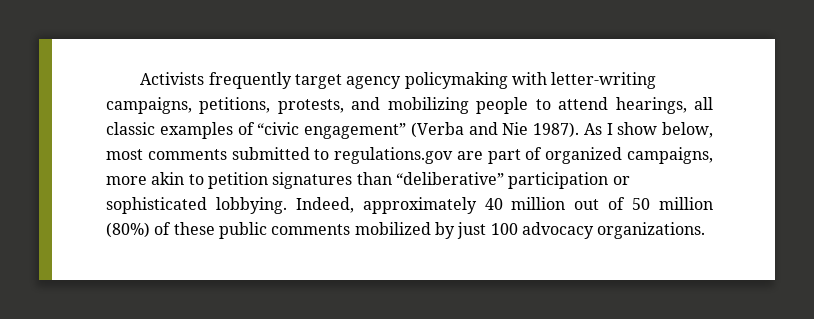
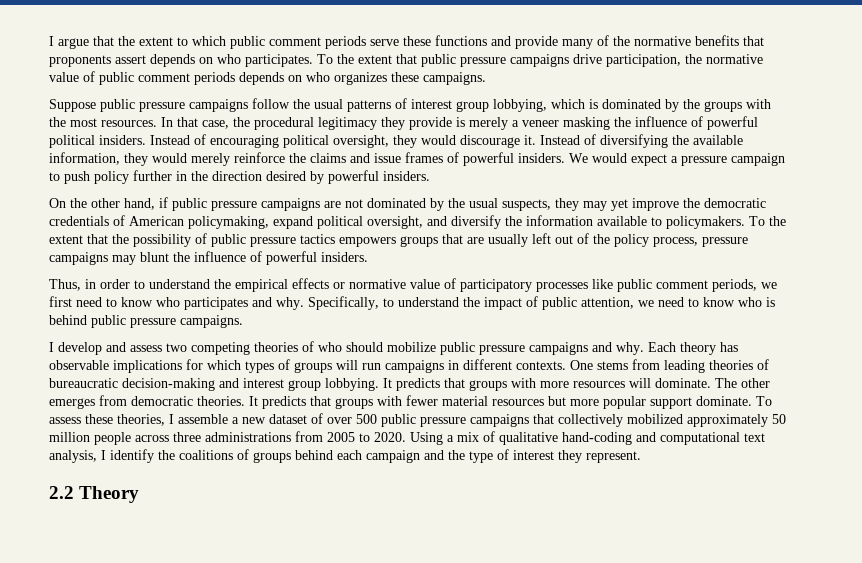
- Activists frequently target agency policymaking with letter-writing campaigns, petitions, protests, and mobilizing people to attend hearings, all classic examples of “civic engagement” (Verba and Nie 1987). As I show below, most comments submitted to regulations.gov are part of organized campaigns, more akin to petition signatures than “deliberative” participation or sophisticated lobbying. Indeed, approximately 40 million out of 50 million (80%) of these public comments mobilized by just 100 advocacy organizations.
+ I argue that the extent to which public comment periods serve these functions and provide many of the normative benefits that proponents assert depends on who participates. To the extent that public pressure campaigns drive participation, the normative value of public comment periods depends on who organizes these campaigns.
+ Suppose public pressure campaigns follow the usual patterns of interest group lobbying, which is dominated by the groups with the most resources. In that case, the procedural legitimacy they provide is merely a veneer masking the influence of powerful political insiders. Instead of encouraging political oversight, they would discourage it. Instead of diversifying the available information, they would merely reinforce the claims and issue frames of powerful insiders. We would expect a pressure campaign to push policy further in the direction desired by powerful insiders.
+ On the other hand, if public pressure campaigns are not dominated by the usual suspects, they may yet improve the democratic credentials of American policymaking, expand political oversight, and diversify the information available to policymakers. To the extent that the possibility of public pressure tactics empowers groups that are usually left out of the policy process, pressure campaigns may blunt the influence of powerful insiders.
+ Thus, in order to understand the empirical effects or normative value of participatory processes like public comment periods, we first need to know who participates and why. Specifically, to understand the impact of public attention, we need to know who is behind public pressure campaigns.
+ I develop and assess two competing theories of who should mobilize public pressure campaigns and why. Each theory has observable implications for which types of groups will run campaigns in different contexts. One stems from leading theories of bureaucratic decision-making and interest group lobbying. It predicts that groups with more resources will dominate. The other emerges from democratic theories. It predicts that groups with fewer material resources but more popular support dominate. To assess these theories, I assemble a new dataset of over 500 public pressure campaigns that collectively mobilized approximately 50 million people across three administrations from 2005 to 2020. Using a mix of qualitative hand-coding and computational text analysis, I identify the coalitions of groups behind each campaign and the type of interest they represent.
+ 2.2 Theory

